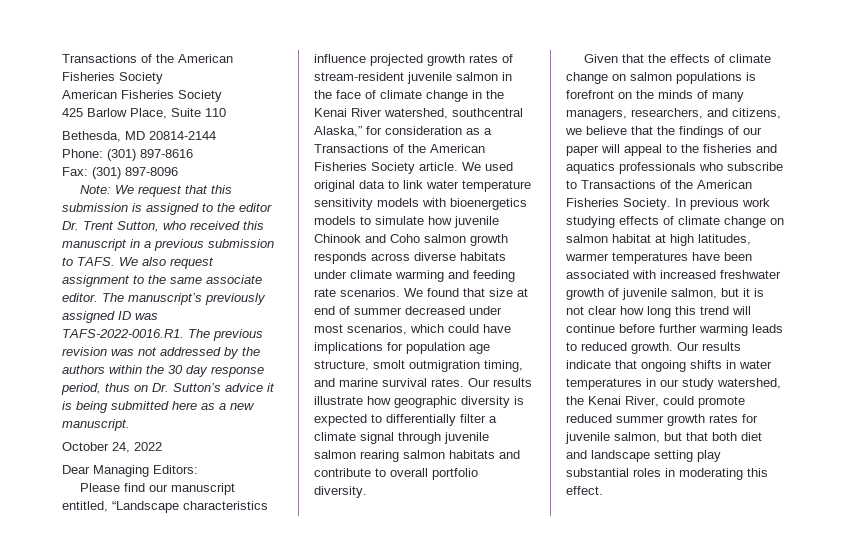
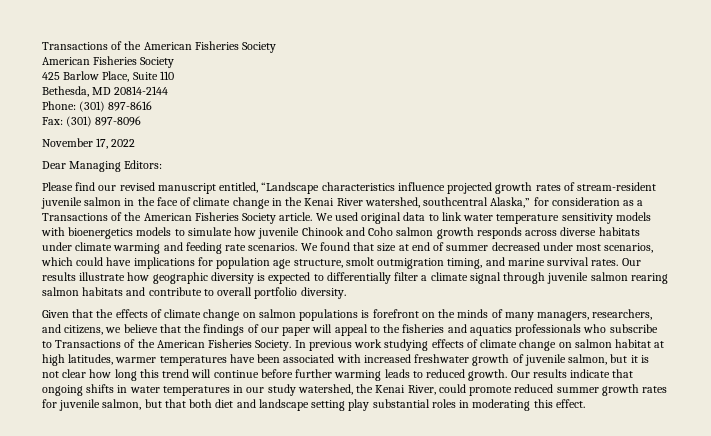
- Note: We request that this submission is assigned to the editor Dr. Trent Sutton, who received this manuscript in a previous submission to TAFS. We also request assignment to the same associate editor. The manuscript’s previously assigned ID was TAFS-2022-0016.R1. The previous revision was not addressed by the authors within the 30 day response period, thus on Dr. Sutton’s advice it is being submitted here as a new manuscript.
- October 24, 2022
+ November 17, 2022
- Please find our manuscript entitled, “Landscape characteristics influence projected growth rates of stream-resident juvenile salmon in the face of climate change in the Kenai River watershed, southcentral Alaska,” for consideration as a Transactions of the American Fisheries Society article.
+ Please find our revised manuscript entitled, “Landscape characteristics influence projected growth rates of stream-resident juvenile salmon in the face of climate change in the Kenai River watershed, southcentral Alaska,” for consideration as a Transactions of the American Fisheries Society article.

